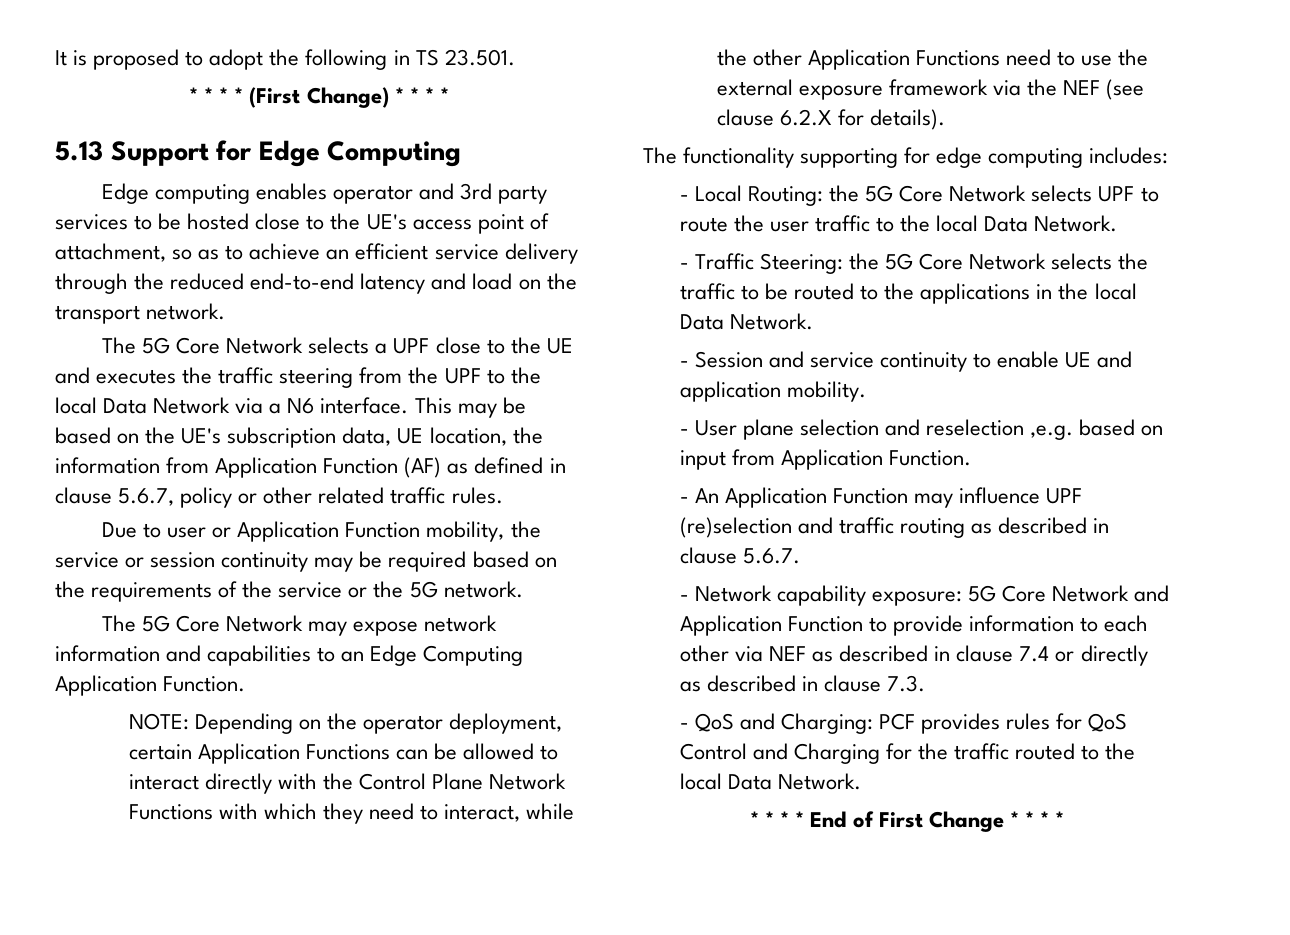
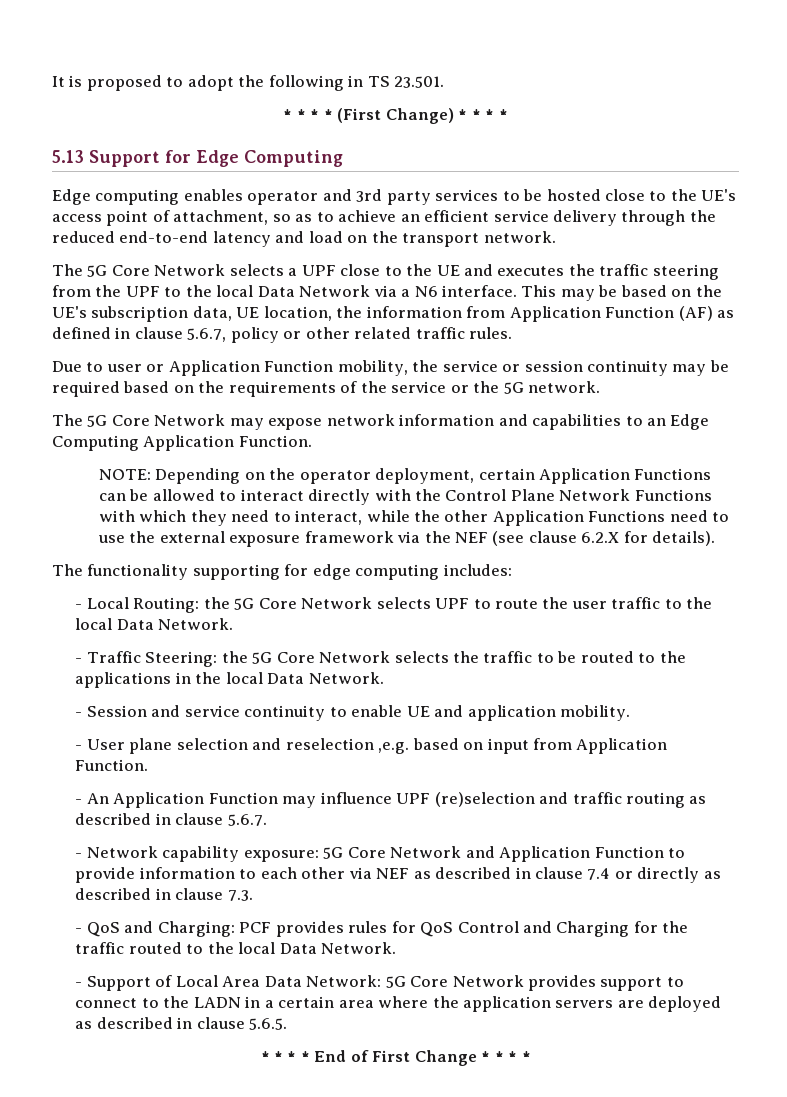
+ - Support of Local Area Data Network: 5G Core Network provides support to connect to the LADN in a certain area where the application servers are deployed as described in clause 5.6.5.

